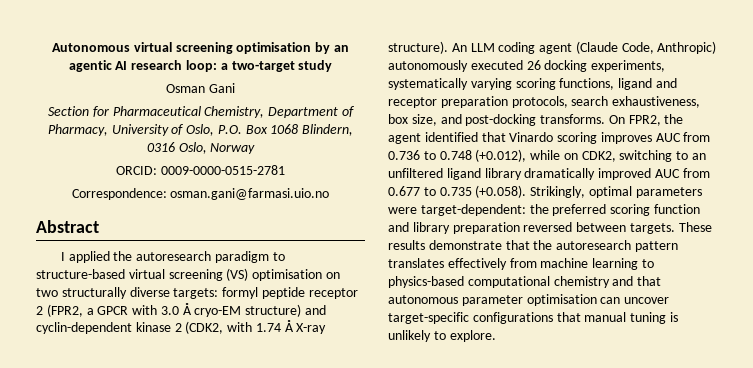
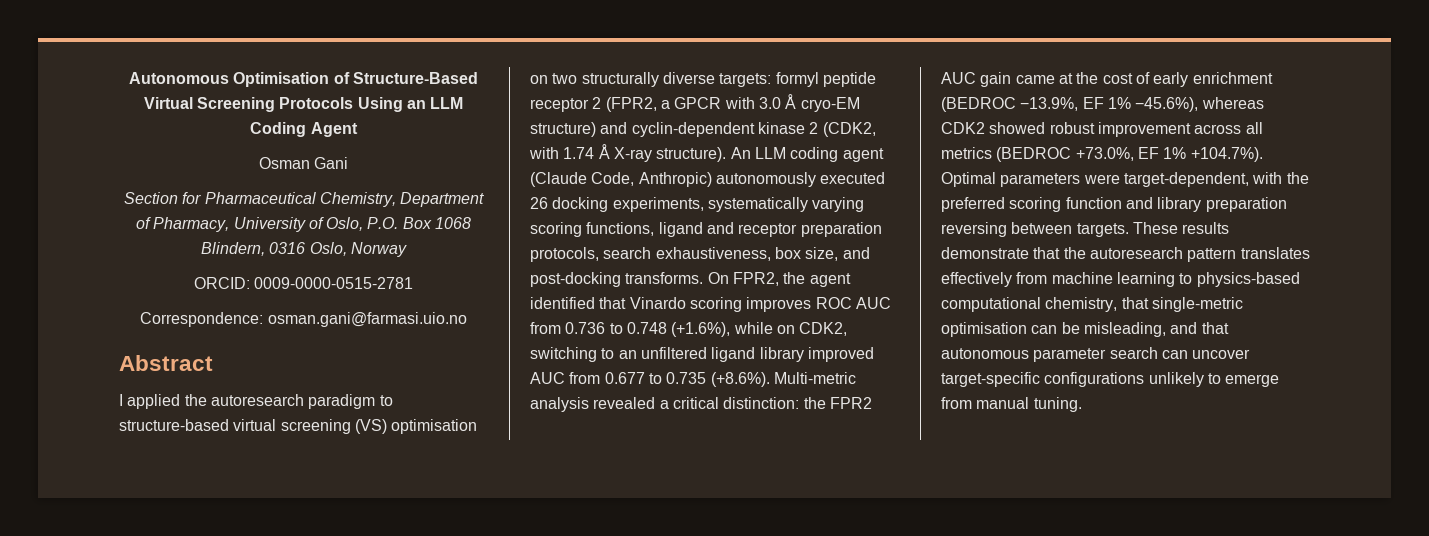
- Autonomous virtual screening optimisation by an agentic AI research loop: a two-target study
+ Autonomous Optimisation of Structure-Based Virtual Screening Protocols Using an LLM Coding Agent
- On FPR2, the agent identified that Vinardo scoring improves AUC from 0.736 to 0.748 (+0.012), while on CDK2, switching to an unfiltered ligand library dramatically improved AUC from 0.677 to 0.735 (+0.058). Strikingly, optimal parameters were target-dependent: the preferred scoring function and library preparation reversed between targets.
+ On FPR2, the agent identified that Vinardo scoring improves ROC AUC from 0.736 to 0.748 (+1.6%), while on CDK2, switching to an unfiltered ligand library improved AUC from 0.677 to 0.735 (+8.6%). Multi-metric analysis revealed a critical distinction: the FPR2 AUC gain came at the cost of early enrichment (BEDROC −13.9%, EF 1% −45.6%), whereas CDK2 showed robust improvement across all metrics (BEDROC +73.0%, EF 1% +104.7%). Optimal parameters were target-dependent, with the preferred scoring function and library preparation reversing between targets.
- These results demonstrate that the autoresearch pattern translates effectively from machine learning to physics-based computational chemistry and that autonomous parameter optimisation can uncover target-specific configurations that manual tuning is unlikely to explore.
+ These results demonstrate that the autoresearch pattern translates effectively from machine learning to physics-based computational chemistry, that single-metric optimisation can be misleading, and that autonomous parameter search can uncover target-specific configurations unlikely to emerge from manual tuning.

